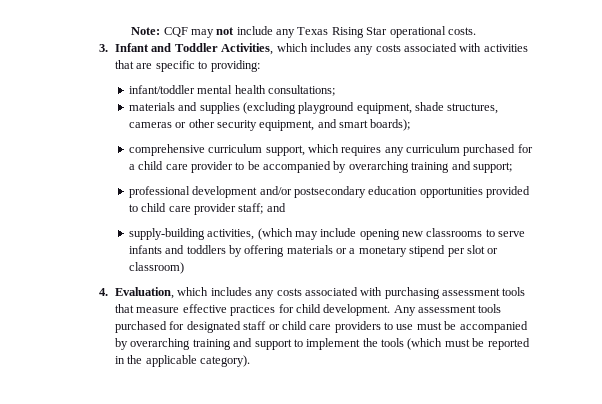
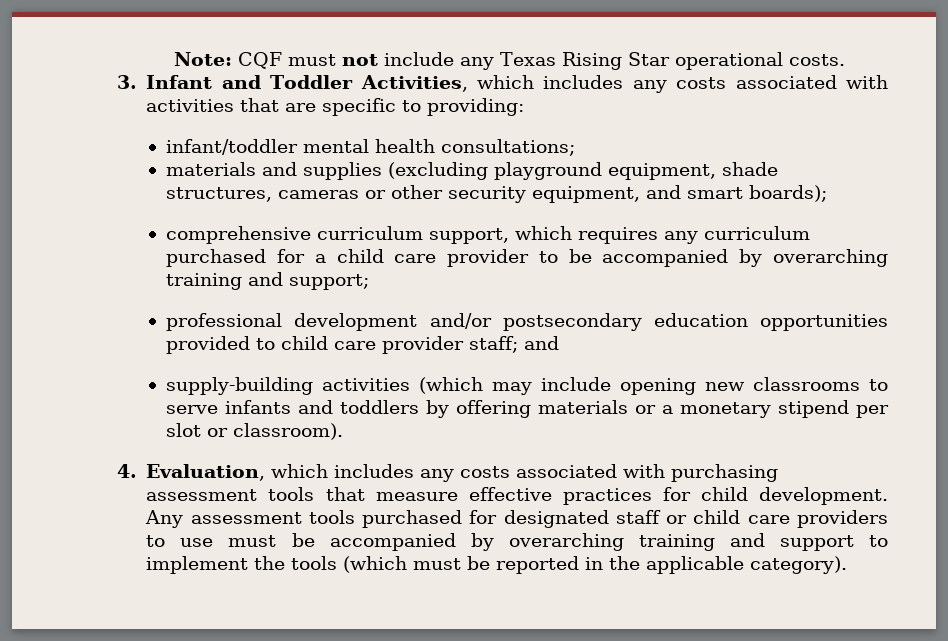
- Note: CQF may not include any Texas Rising Star operational costs.
+ Note: CQF must not include any Texas Rising Star operational costs.
- supply-building activities, (which may include opening new classrooms to serve infants and toddlers by offering materials or a monetary stipend per slot or classroom)
+ supply-building activities (which may include opening new classrooms to serve infants and toddlers by offering materials or a monetary stipend per slot or classroom).

